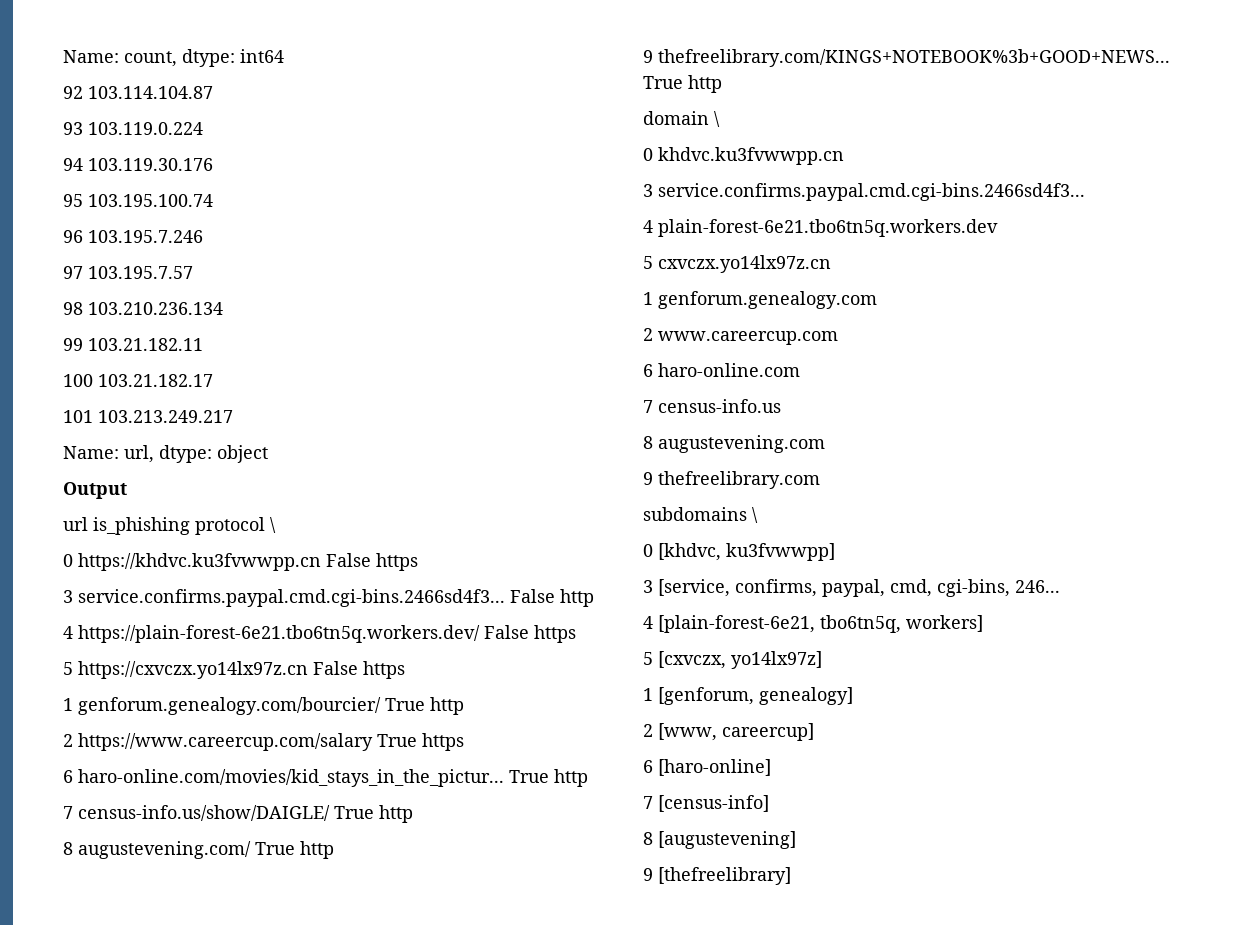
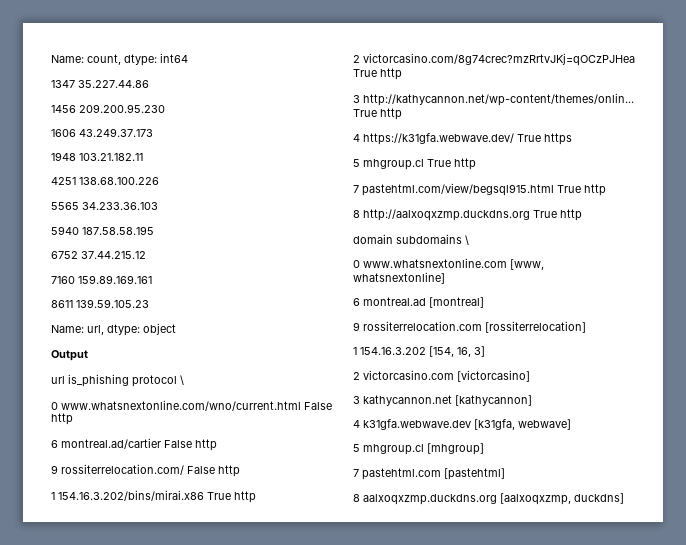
- 92 103.114.104.87
- 93 103.119.0.224
- 94 103.119.30.176
- 95 103.195.100.74
- 96 103.195.7.246
- 97 103.195.7.57
- 98 103.210.236.134
- 99 103.21.182.11
- 100 103.21.182.17
- 101 103.213.249.217
+ 1347 35.227.44.86
+ 1456 209.200.95.230
+ 1606 43.249.37.173
+ 1948 103.21.182.11
+ 4251 138.68.100.226
+ 5565 34.233.36.103
+ 5940 187.58.58.195
+ 6752 37.44.215.12
+ 7160 159.89.169.161
+ 8611 139.59.105.23
- 0 https://khdvc.ku3fvwwpp.cn False https
- 3 service.confirms.paypal.cmd.cgi-bins.2466sd4f3... False http
- 4 https://plain-forest-6e21.tbo6tn5q.workers.dev/ False https
- 5 https://cxvczx.yo14lx97z.cn False https
- 1 genforum.genealogy.com/bourcier/ True http
+ 0 www.whatsnextonline.com/wno/current.html False http
+ 6 montreal.ad/cartier False http
+ 9 rossiterrelocation.com/ False http
+ 1 154.16.3.202/bins/mirai.x86 True http
- 2 https://www.careercup.com/salary True https
+ 2 victorcasino.com/8g74crec?mzRrtvJKj=qOCzPJHea True http
+ 3 http://kathycannon.net/wp-content/themes/onlin... True http
+ 4 https://k31gfa.webwave.dev/ True https
- 6 haro-online.com/movies/kid_stays_in_the_pictur... True http
+ 5 mhgroup.cl True http
- 7 census-info.us/show/DAIGLE/ True http
+ 7 pastehtml.com/view/begsql915.html True http
- 8 augustevening.com/ True http
- 9 thefreelibrary.com/KINGS+NOTEBOOK%3b+GOOD+NEWS... True http
- domain \
- 0 khdvc.ku3fvwwpp.cn
- 3 service.confirms.paypal.cmd.cgi-bins.2466sd4f3...
- 4 plain-forest-6e21.tbo6tn5q.workers.dev
- 5 cxvczx.yo14lx97z.cn
- 1 genforum.genealogy.com
- 2 www.careercup.com
- 6 haro-online.com
- 7 census-info.us
- 8 augustevening.com
- 9 thefreelibrary.com
- subdomains \
- 0 [khdvc, ku3fvwwpp]
- 3 [service, confirms, paypal, cmd, cgi-bins, 246...
- 4 [plain-forest-6e21, tbo6tn5q, workers]
- 5 [cxvczx, yo14lx97z]
- 1 [genforum, genealogy]
- 2 [www, careercup]
- 6 [haro-online]
- 7 [census-info]
- 8 [augustevening]
- 9 [thefreelibrary]
+ 8 http://aalxoqxzmp.duckdns.org True http
+ domain subdomains \
+ 0 www.whatsnextonline.com [www, whatsnextonline]
+ 6 montreal.ad [montreal]
+ 9 rossiterrelocation.com [rossiterrelocation]
+ 1 154.16.3.202 [154, 16, 3]
+ 2 victorcasino.com [victorcasino]
+ 3 kathycannon.net [kathycannon]
+ 4 k31gfa.webwave.dev [k31gfa, webwave]
+ 5 mhgroup.cl [mhgroup]
+ 7 pastehtml.com [pastehtml]
+ 8 aalxoqxzmp.duckdns.org [aalxoqxzmp, duckdns]

